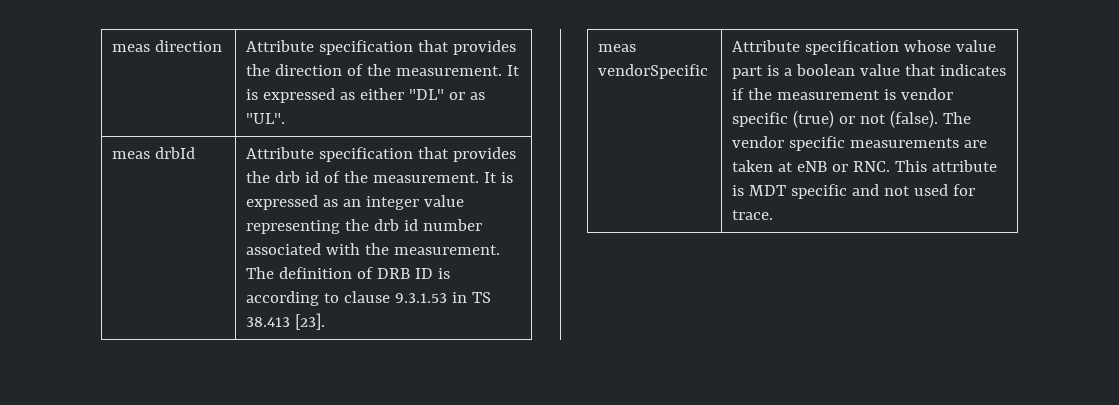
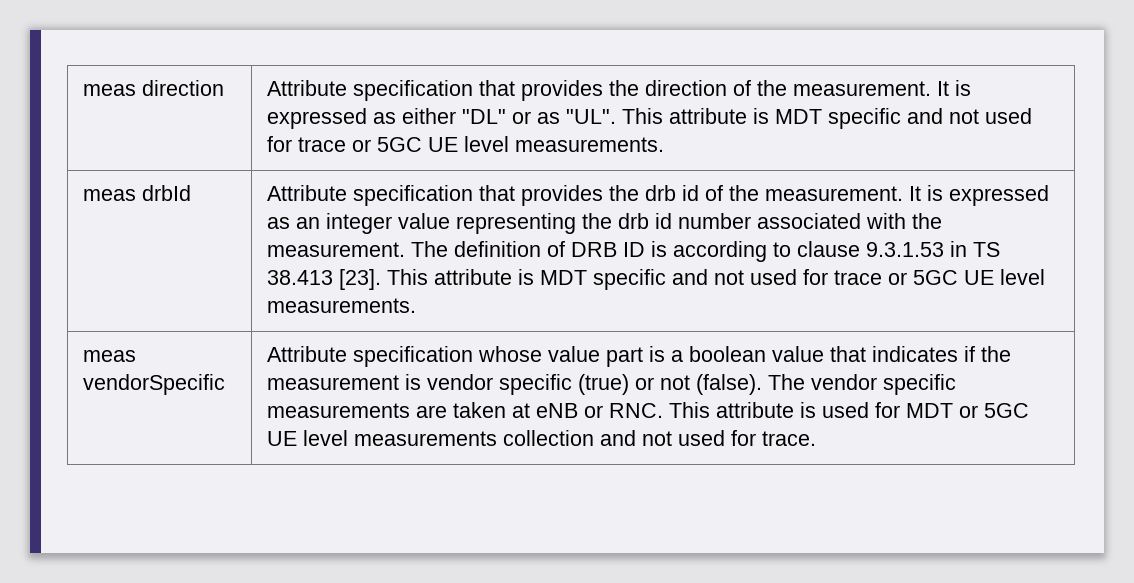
- meas direction | Attribute specification that provides the direction of the measurement. It is expressed as either "DL" or as "UL".
+ meas direction | Attribute specification that provides the direction of the measurement. It is expressed as either "DL" or as "UL". This attribute is MDT specific and not used for trace or 5GC UE level measurements.
- The definition of DRB ID is according to clause 9.3.1.53 in TS 38.413 [23].
+ The definition of DRB ID is according to clause 9.3.1.53 in TS 38.413 [23]. This attribute is MDT specific and not used for trace or 5GC UE level measurements.
- The vendor specific measurements are taken at eNB or RNC. This attribute is MDT specific and not used for trace.
+ The vendor specific measurements are taken at eNB or RNC. This attribute is used for MDT or 5GC UE level measurements collection and not used for trace.

